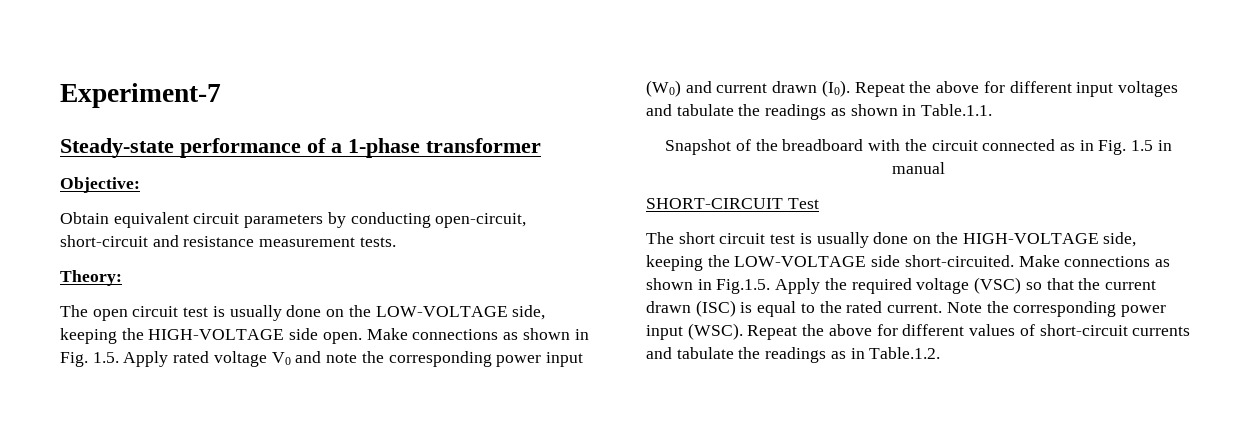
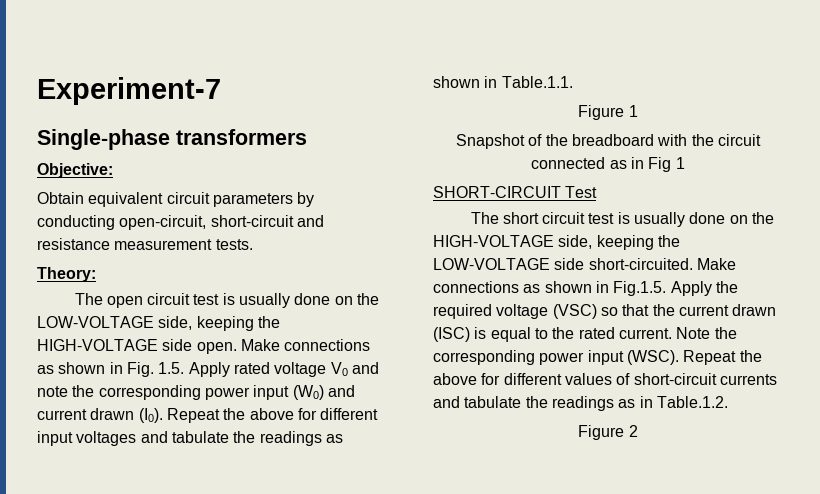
- Steady-state performance of a 1-phase transformer
+ Single-phase transformers
+ Figure 1
- Snapshot of the breadboard with the circuit connected as in Fig. 1.5 in manual
+ Snapshot of the breadboard with the circuit connected as in Fig 1
+ Figure 2

